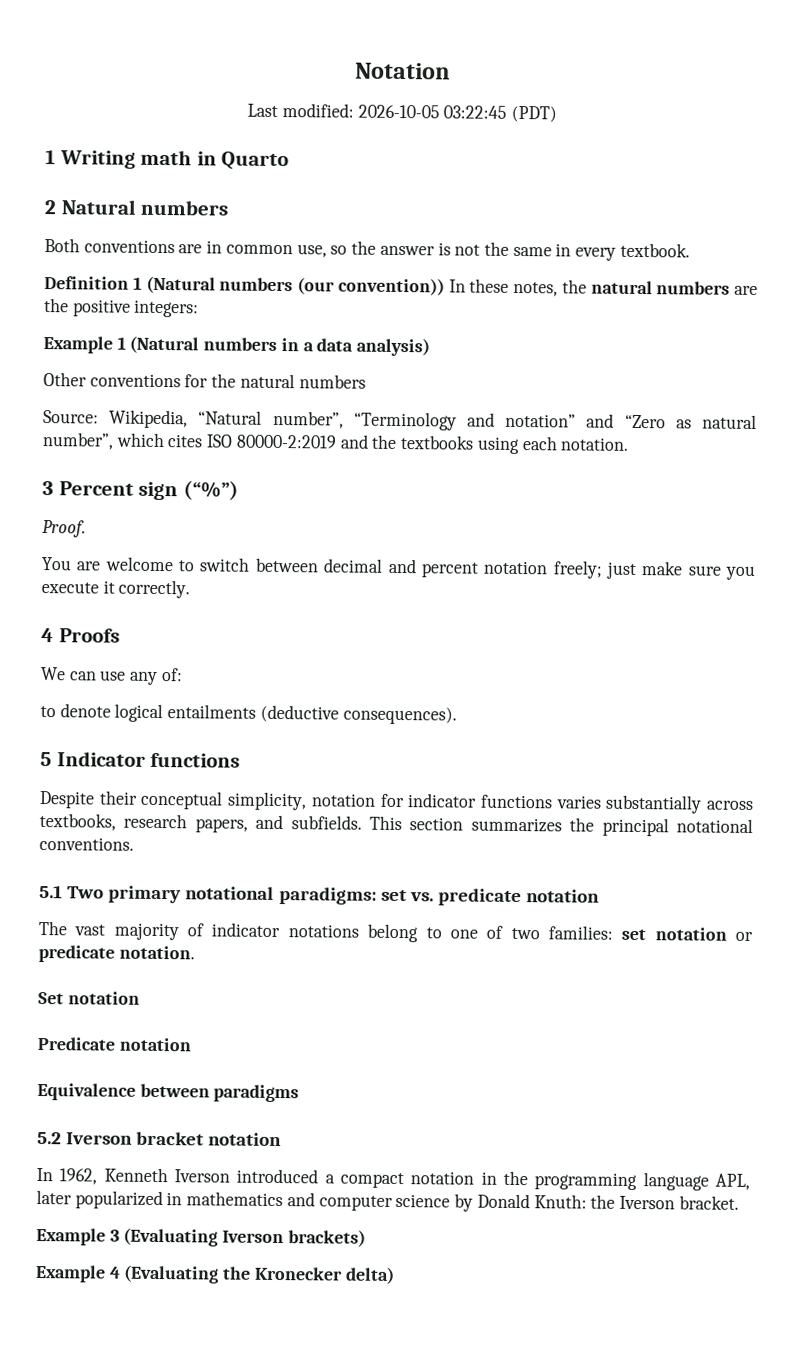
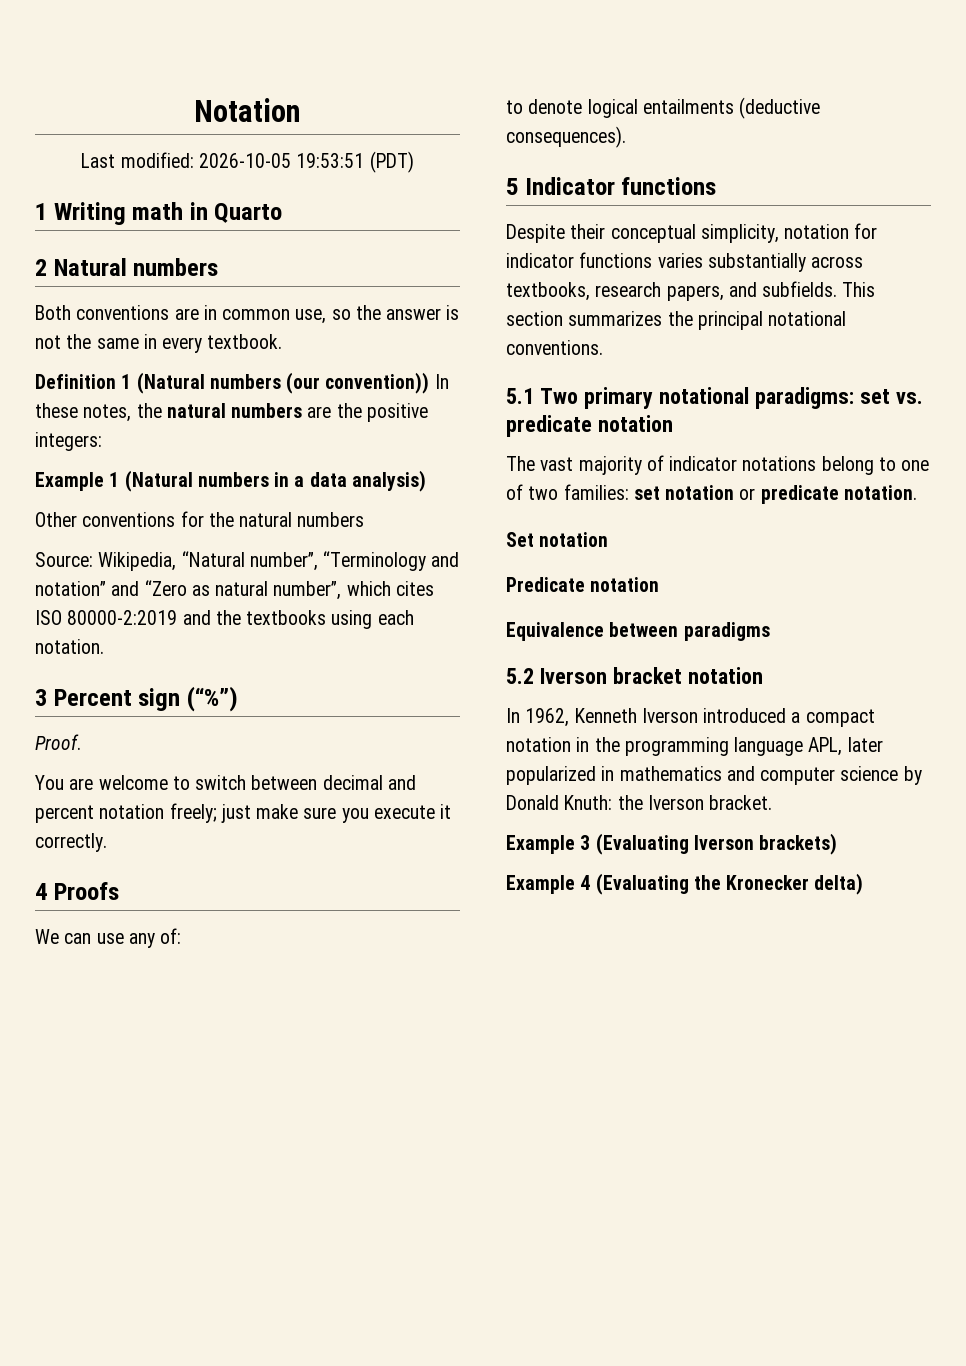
- Last modified: 2026-10-05 03:22:45 (PDT)
+ Last modified: 2026-10-05 19:53:51 (PDT)

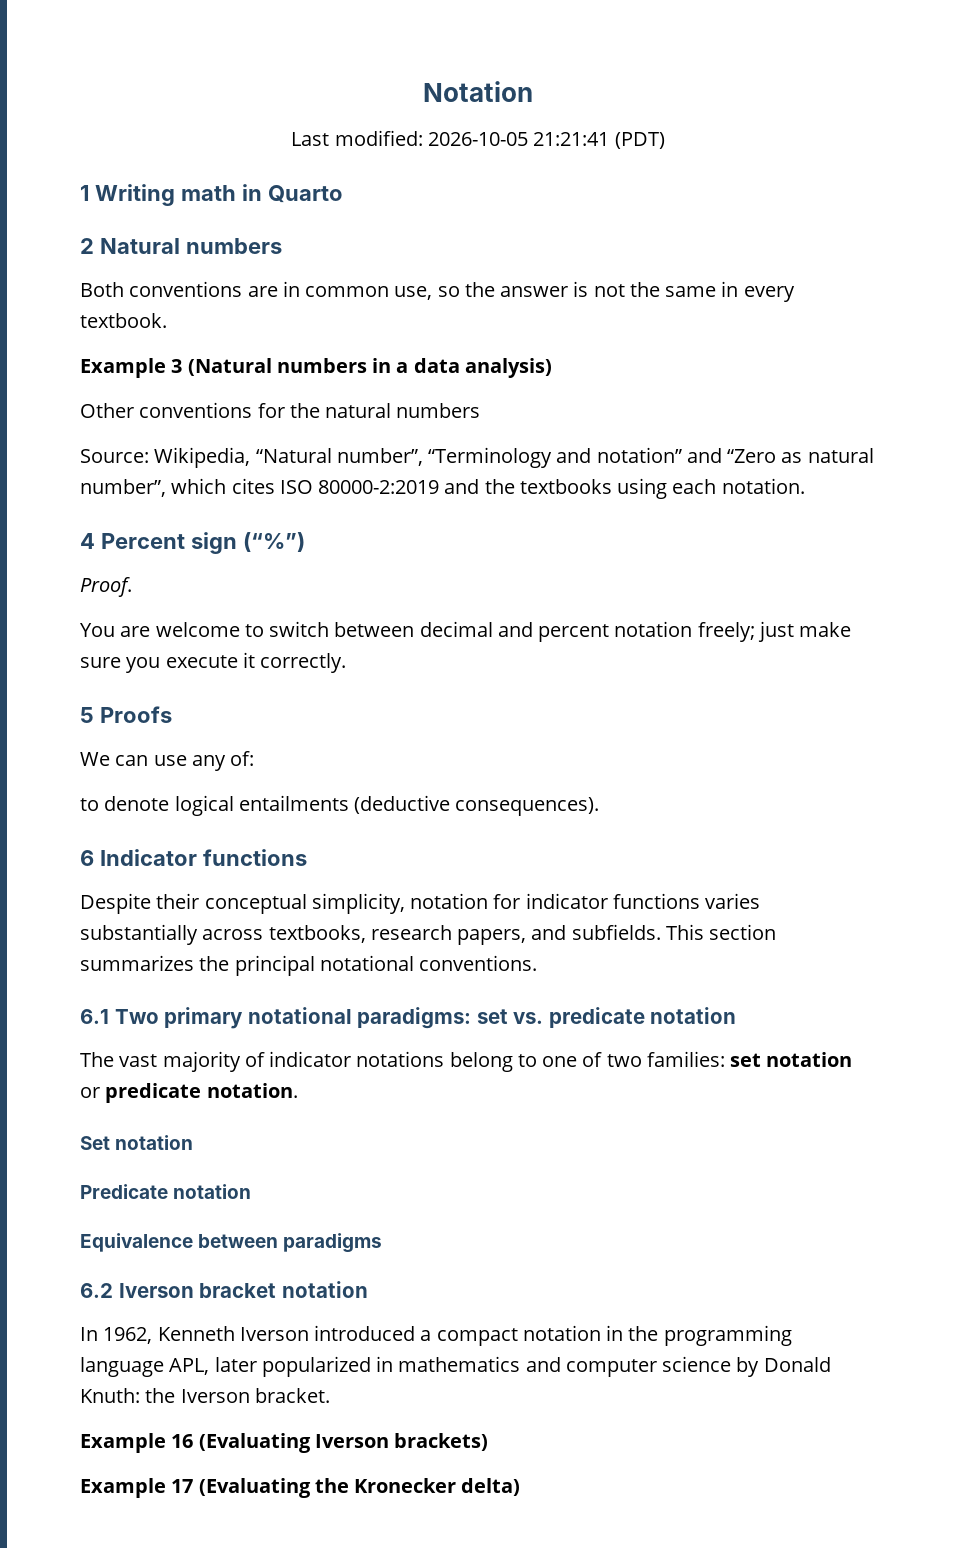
- Last modified: 2026-10-05 19:53:51 (PDT)
+ Last modified: 2026-10-05 21:21:41 (PDT)
- Definition 1 (Natural numbers (our convention)) In these notes, the natural numbers are the positive integers:
- Example 1 (Natural numbers in a data analysis)
+ Example 3 (Natural numbers in a data analysis)
- 3 Percent sign (“%”)
+ 4 Percent sign (“%”)
- 4 Proofs
+ 5 Proofs
- 5 Indicator functions
+ 6 Indicator functions
- 5.1 Two primary notational paradigms: set vs. predicate notation
+ 6.1 Two primary notational paradigms: set vs. predicate notation
- 5.2 Iverson bracket notation
+ 6.2 Iverson bracket notation
- Example 3 (Evaluating Iverson brackets)
+ Example 16 (Evaluating Iverson brackets)
- Example 4 (Evaluating the Kronecker delta)
+ Example 17 (Evaluating the Kronecker delta)

